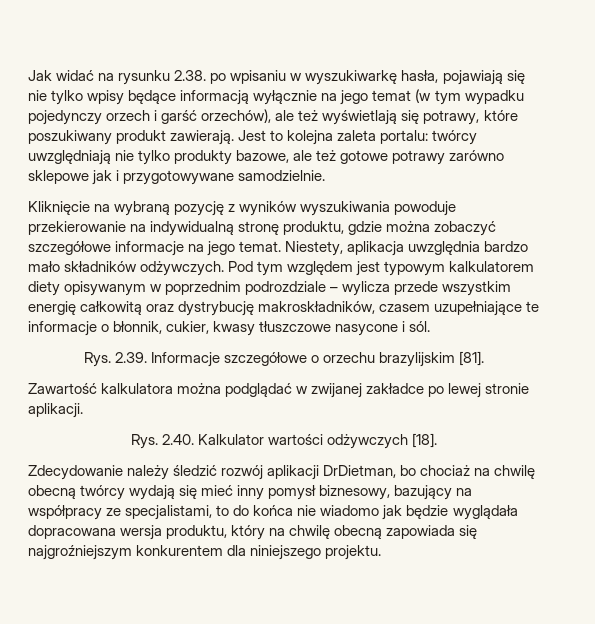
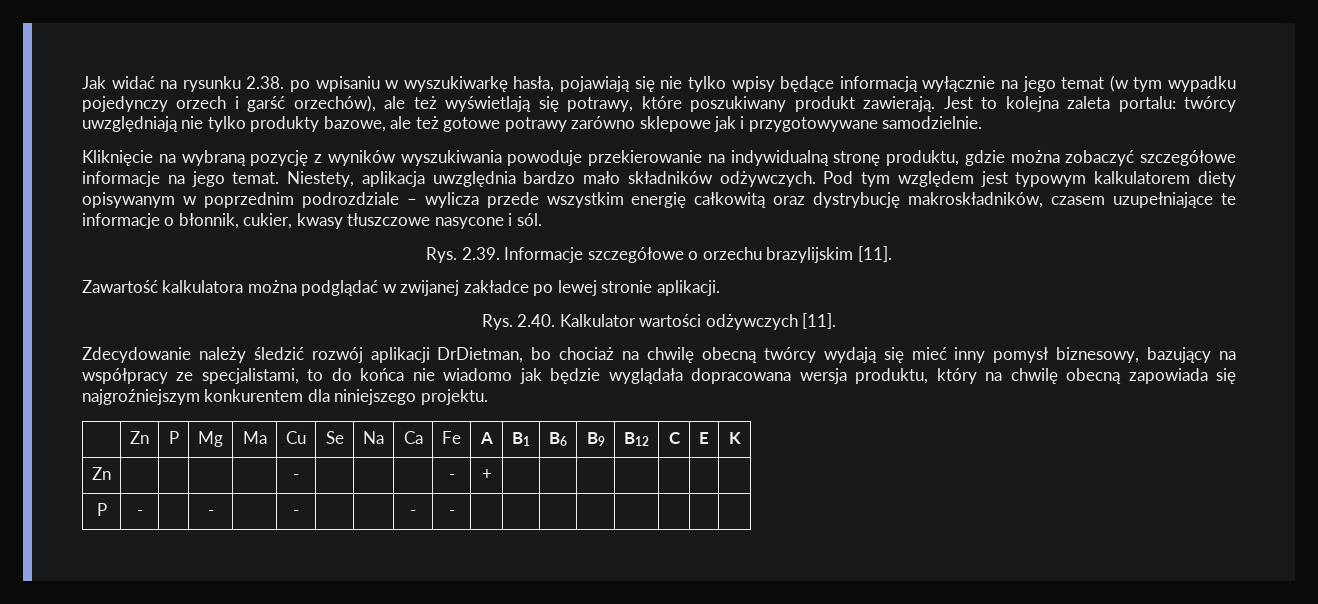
- Rys. 2.39. Informacje szczegółowe o orzechu brazylijskim [81].
+ Rys. 2.39. Informacje szczegółowe o orzechu brazylijskim [11].
- Rys. 2.40. Kalkulator wartości odżywczych [18].
+ Rys. 2.40. Kalkulator wartości odżywczych [11].
+ | Zn | P | Mg | Ma | Cu | Se | Na | Ca | Fe | A | B1 | B6 | B9 | B12 | C | E | K
+ Zn | | | | | - | | | | - | + | | | | | | |
+ P | - | | - | | - | | | - | - | | | | | | | |

